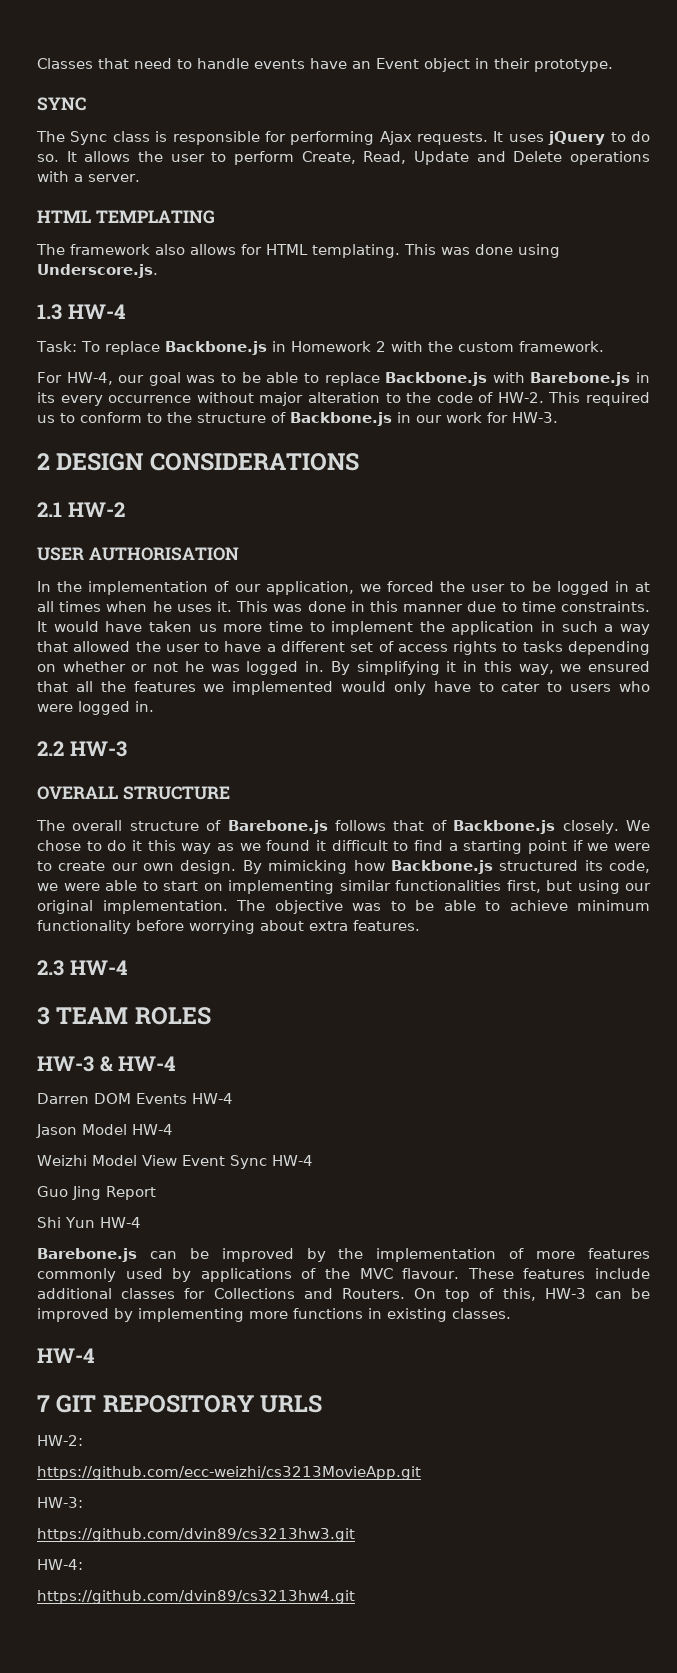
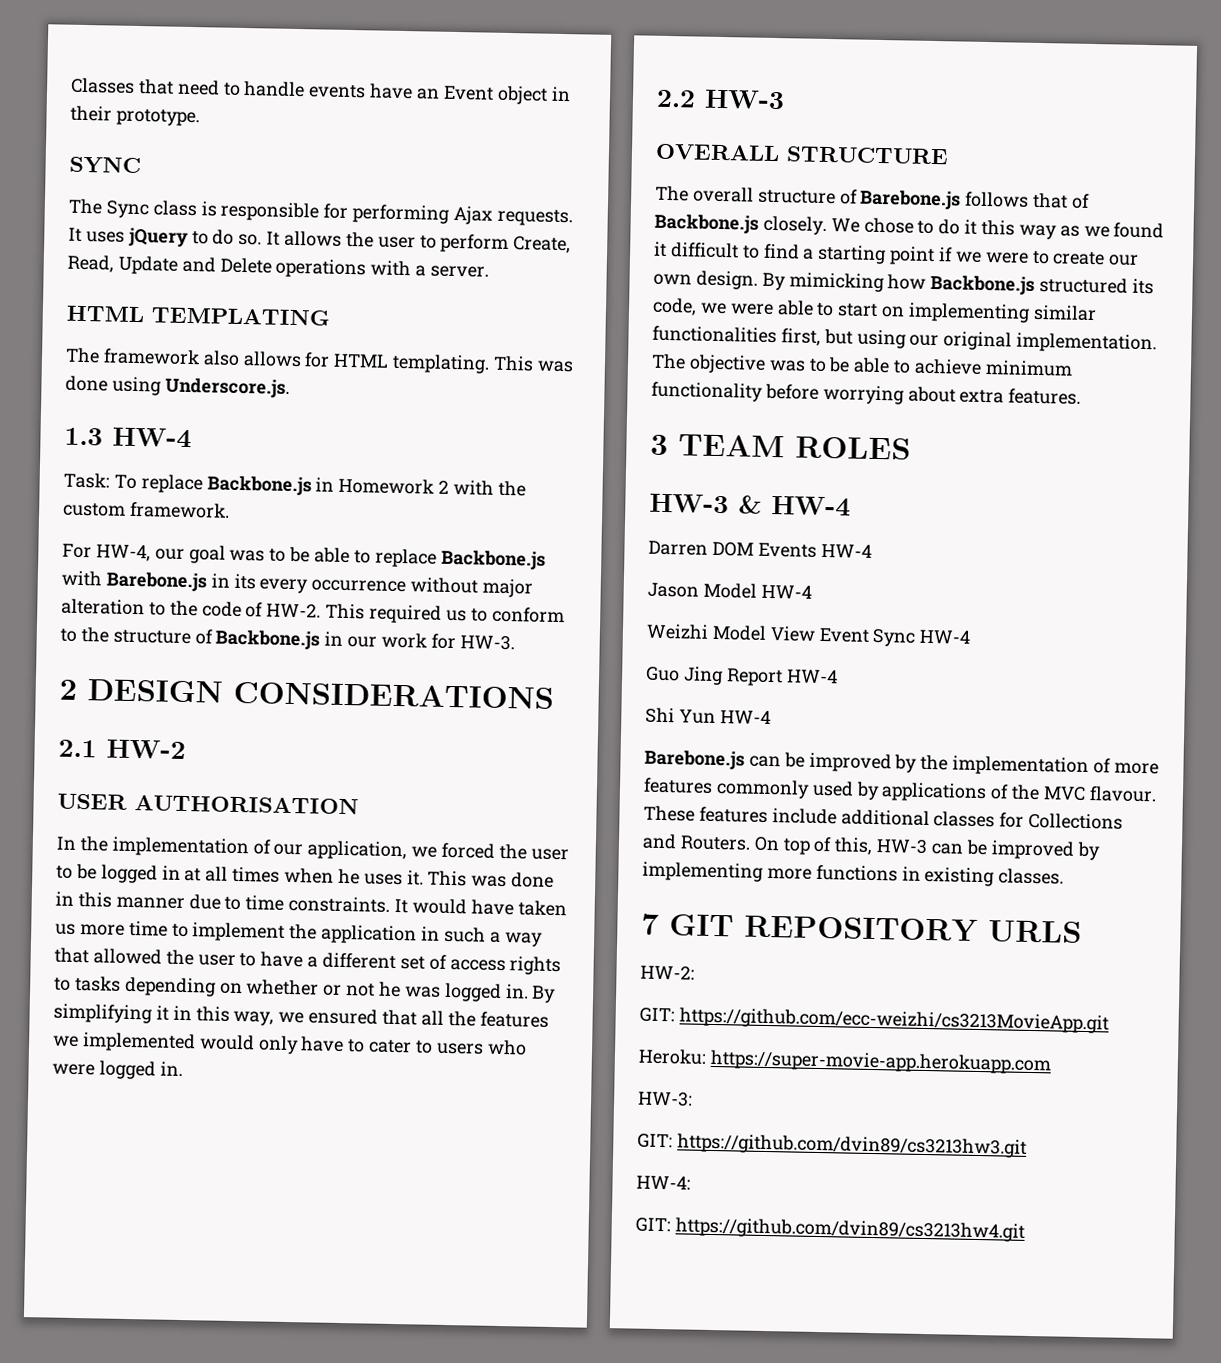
- 2.3 HW-4
- Guo Jing Report
+ Guo Jing Report HW-4
  On top of this, HW-3 can be improved by implementing more functions in existing classes.
- HW-4
- https://github.com/ecc-weizhi/cs3213MovieApp.git
+ GIT: https://github.com/ecc-weizhi/cs3213MovieApp.git
+ Heroku: https://super-movie-app.herokuapp.com
- https://github.com/dvin89/cs3213hw3.git
+ GIT: https://github.com/dvin89/cs3213hw3.git
- https://github.com/dvin89/cs3213hw4.git
+ GIT: https://github.com/dvin89/cs3213hw4.git

